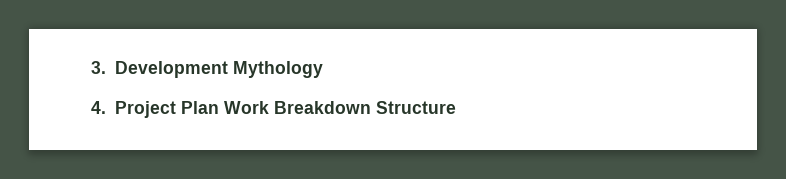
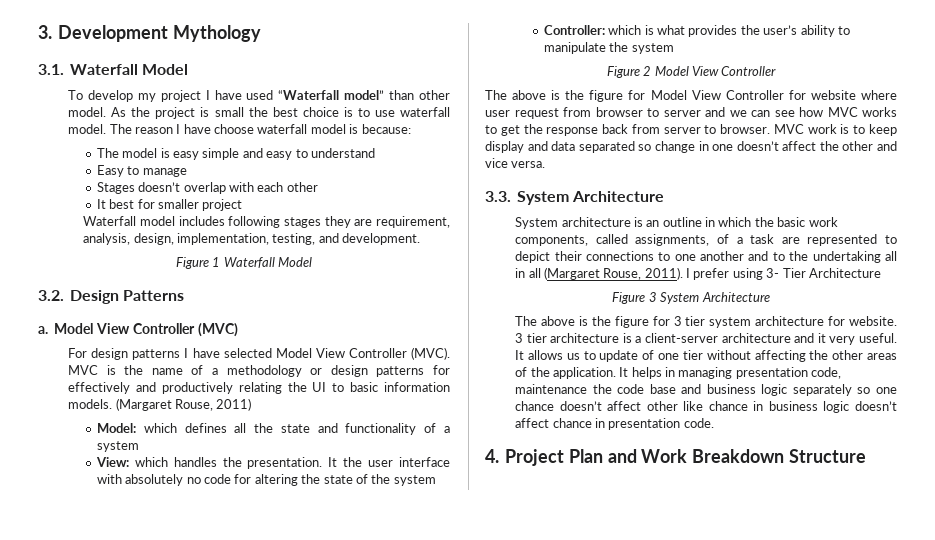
+ 3.1. Waterfall Model
+ To develop my project I have used “Waterfall model” than other model. As the project is small the best choice is to use waterfall model. The reason I have choose waterfall model is because:
+ The model is easy simple and easy to understand
+ Easy to manage
+ Stages doesn’t overlap with each other
+ It best for smaller project
+ Waterfall model includes following stages they are requirement, analysis, design, implementation, testing, and development.
+ Figure 1 Waterfall Model
+ 3.2. Design Patterns
+ a. Model View Controller (MVC)
+ For design patterns I have selected Model View Controller (MVC). MVC is the name of a methodology or design patterns for effectively and productively relating the UI to basic information models. (Margaret Rouse, 2011)
+ Model: which defines all the state and functionality of a system
+ View: which handles the presentation. It the user interface with absolutely no code for altering the state of the system
+ Controller: which is what provides the user’s ability to manipulate the system
+ Figure 2 Model View Controller
+ The above is the figure for Model View Controller for website where user request from browser to server and we can see how MVC works to get the response back from server to browser. MVC work is to keep display and data separated so change in one doesn’t affect the other and vice versa.
+ 3.3. System Architecture
+ System architecture is an outline in which the basic work components, called assignments, of a task are represented to depict their connections to one another and to the undertaking all in all (Margaret Rouse, 2011). I prefer using 3- Tier Architecture
+ Figure 3 System Architecture
+ The above is the figure for 3 tier system architecture for website. 3 tier architecture is a client-server architecture and it very useful. It allows us to update of one tier without affecting the other areas of the application. It helps in managing presentation code, maintenance the code base and business logic separately so one chance doesn’t affect other like chance in business logic doesn’t affect chance in presentation code.
- 4. Project Plan Work Breakdown Structure
+ 4. Project Plan and Work Breakdown Structure

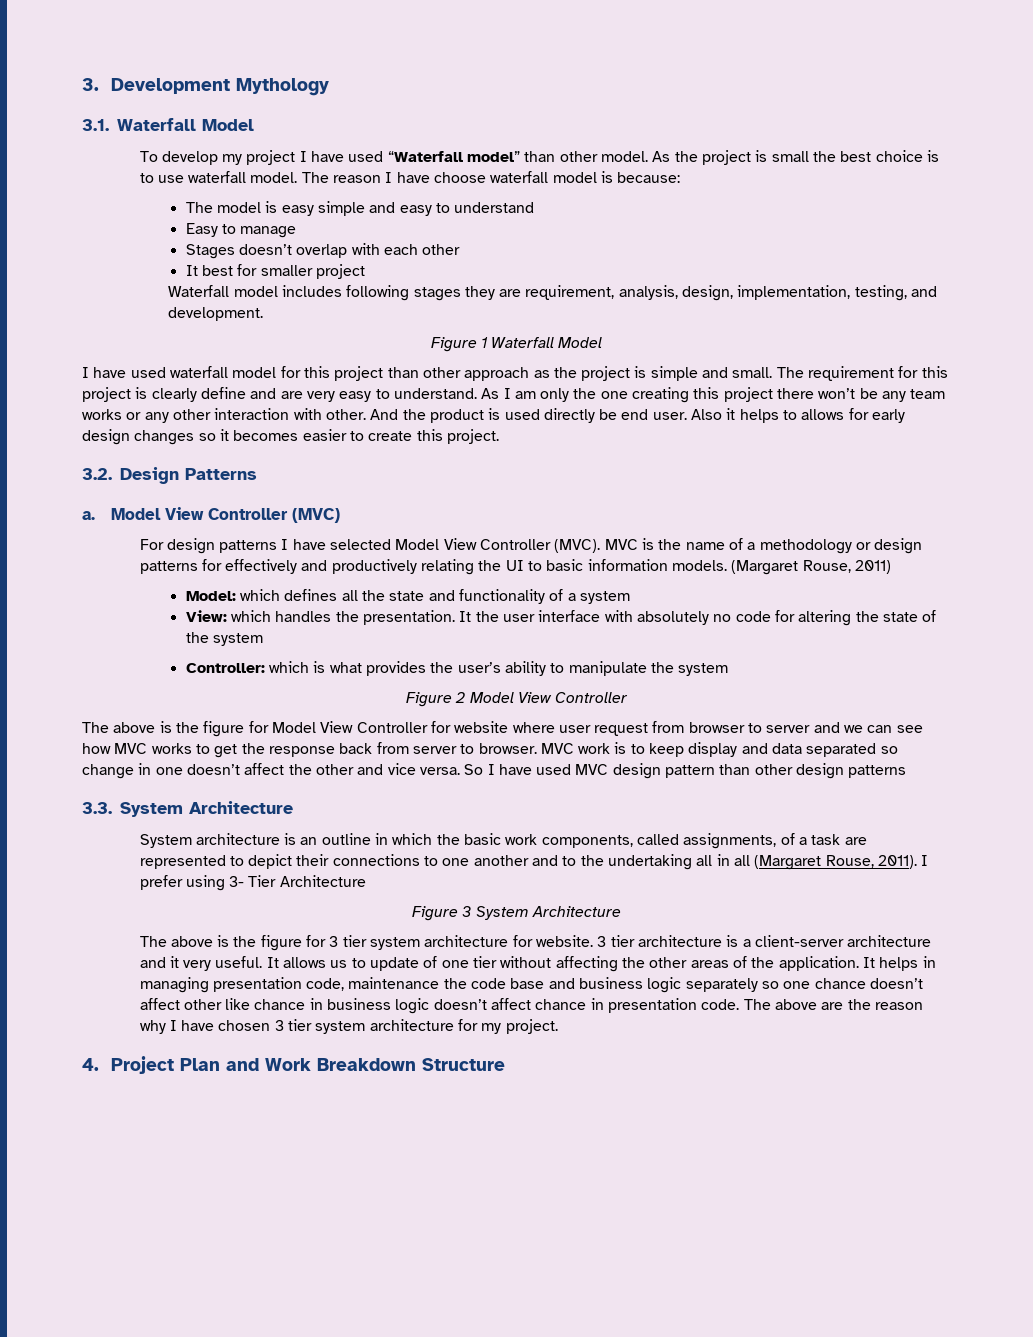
+ I have used waterfall model for this project than other approach as the project is simple and small. The requirement for this project is clearly define and are very easy to understand. As I am only the one creating this project there won’t be any team works or any other interaction with other. And the product is used directly be end user. Also it helps to allows for early design changes so it becomes easier to create this project.
+ So I have used MVC design pattern than other design patterns
+ The above are the reason why I have chosen 3 tier system architecture for my project.

